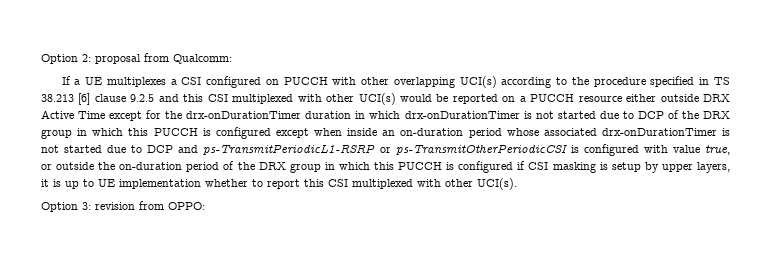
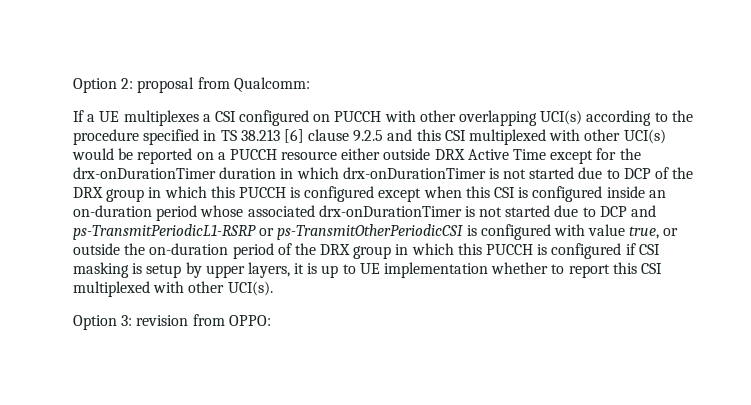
- If a UE multiplexes a CSI configured on PUCCH with other overlapping UCI(s) according to the procedure specified in TS 38.213 [6] clause 9.2.5 and this CSI multiplexed with other UCI(s) would be reported on a PUCCH resource either outside DRX Active Time except for the drx-onDurationTimer duration in which drx-onDurationTimer is not started due to DCP of the DRX group in which this PUCCH is configured except when inside an on-duration period whose associated drx-onDurationTimer is not started due to DCP and ps-TransmitPeriodicL1-RSRP or ps-TransmitOtherPeriodicCSI is configured with value true, or outside the on-duration period of the DRX group in which this PUCCH is configured if CSI masking is setup by upper layers, it is up to UE implementation whether to report this CSI multiplexed with other UCI(s).
+ If a UE multiplexes a CSI configured on PUCCH with other overlapping UCI(s) according to the procedure specified in TS 38.213 [6] clause 9.2.5 and this CSI multiplexed with other UCI(s) would be reported on a PUCCH resource either outside DRX Active Time except for the drx-onDurationTimer duration in which drx-onDurationTimer is not started due to DCP of the DRX group in which this PUCCH is configured except when this CSI is configured inside an on-duration period whose associated drx-onDurationTimer is not started due to DCP and ps-TransmitPeriodicL1-RSRP or ps-TransmitOtherPeriodicCSI is configured with value true, or outside the on-duration period of the DRX group in which this PUCCH is configured if CSI masking is setup by upper layers, it is up to UE implementation whether to report this CSI multiplexed with other UCI(s).

